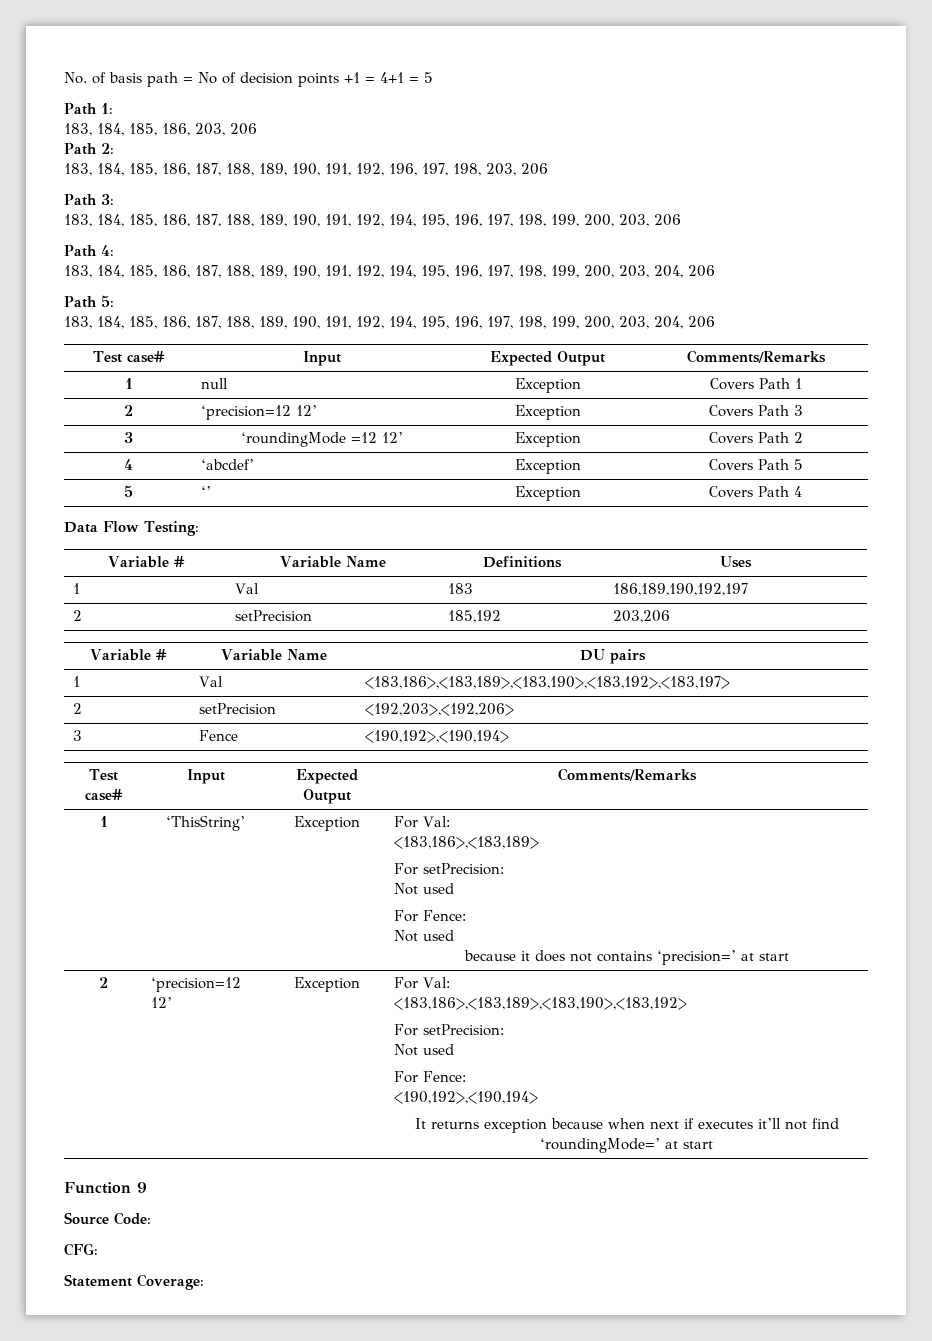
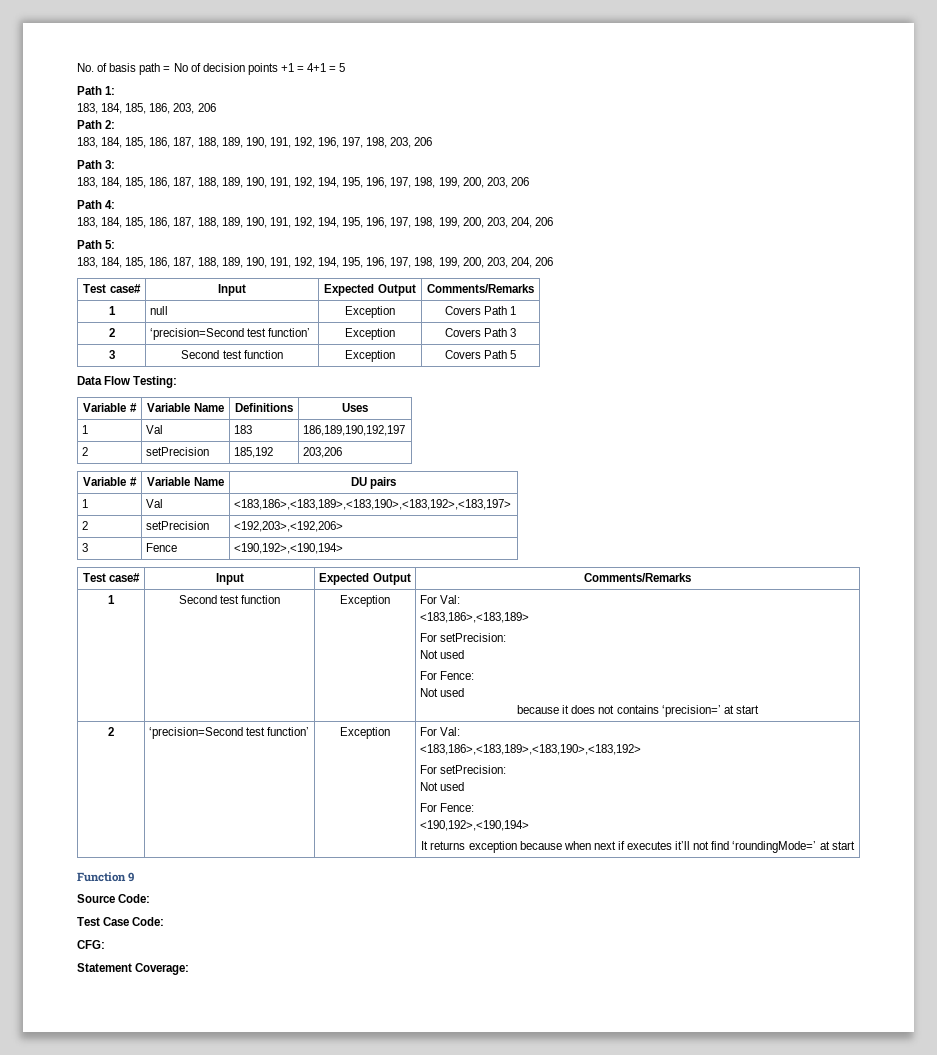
- 2 | ‘precision=12 12’ | Exception | Covers Path 3
+ 2 | ‘precision=Second test function’ | Exception | Covers Path 3
- 3 | ‘roundingMode =12 12’ | Exception | Covers Path 2
- 4 | ‘abcdef’ | Exception | Covers Path 5
- 5 | ‘’ | Exception | Covers Path 4
+ 3 | Second test function | Exception | Covers Path 5
- 1 | ‘ThisString’ | Exception | For Val:
+ 1 | Second test function | Exception | For Val:
- 2 | ‘precision=12 12’ | Exception | For Val:
+ 2 | ‘precision=Second test function’ | Exception | For Val:
+ Test Case Code:

